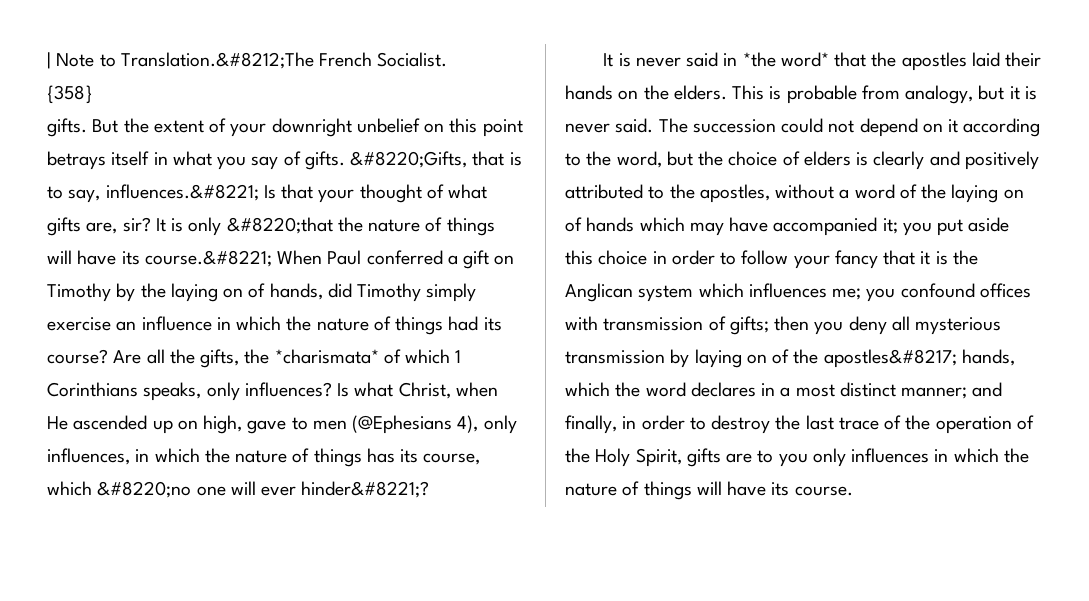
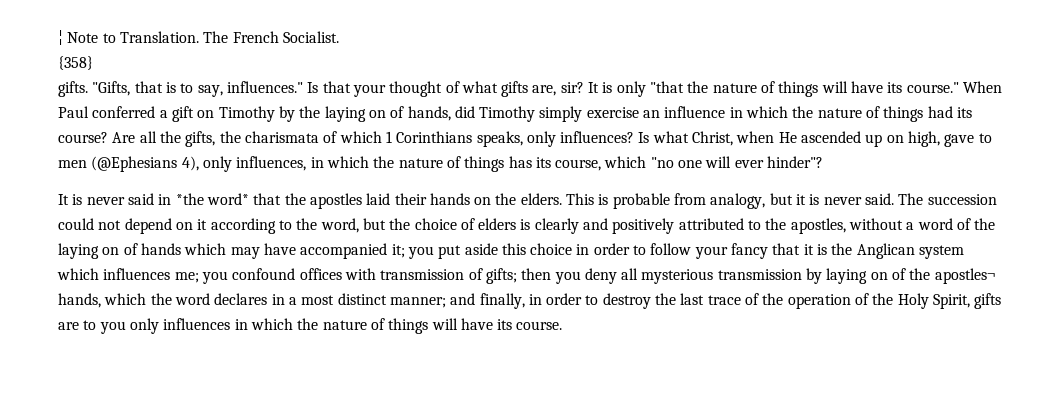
- | Note to Translation.&#8212;The French Socialist.
+ ¦ Note to Translation. The French Socialist.
- But the extent of your downright unbelief on this point betrays itself in what you say of gifts. &#8220;Gifts, that is to say, influences.&#8221; Is that your thought of what gifts are, sir?
+ "Gifts, that is to say, influences." Is that your thought of what gifts are, sir?
- It is only &#8220;that the nature of things will have its course.&#8221; When Paul conferred a gift on Timothy by the laying on of hands, did Timothy simply exercise an influence in which the nature of things had its course?
+ It is only "that the nature of things will have its course." When Paul conferred a gift on Timothy by the laying on of hands, did Timothy simply exercise an influence in which the nature of things had its course?
- Are all the gifts, the *charismata* of which 1 Corinthians speaks, only influences?
+ Are all the gifts, the charismata of which 1 Corinthians speaks, only influences?
- Is what Christ, when He ascended up on high, gave to men (@Ephesians 4), only influences, in which the nature of things has its course, which &#8220;no one will ever hinder&#8221;?
+ Is what Christ, when He ascended up on high, gave to men (@Ephesians 4), only influences, in which the nature of things has its course, which "no one will ever hinder"?
- then you deny all mysterious transmission by laying on of the apostles&#8217; hands, which the word declares in a most distinct manner;
+ then you deny all mysterious transmission by laying on of the apostles¬ hands, which the word declares in a most distinct manner;

